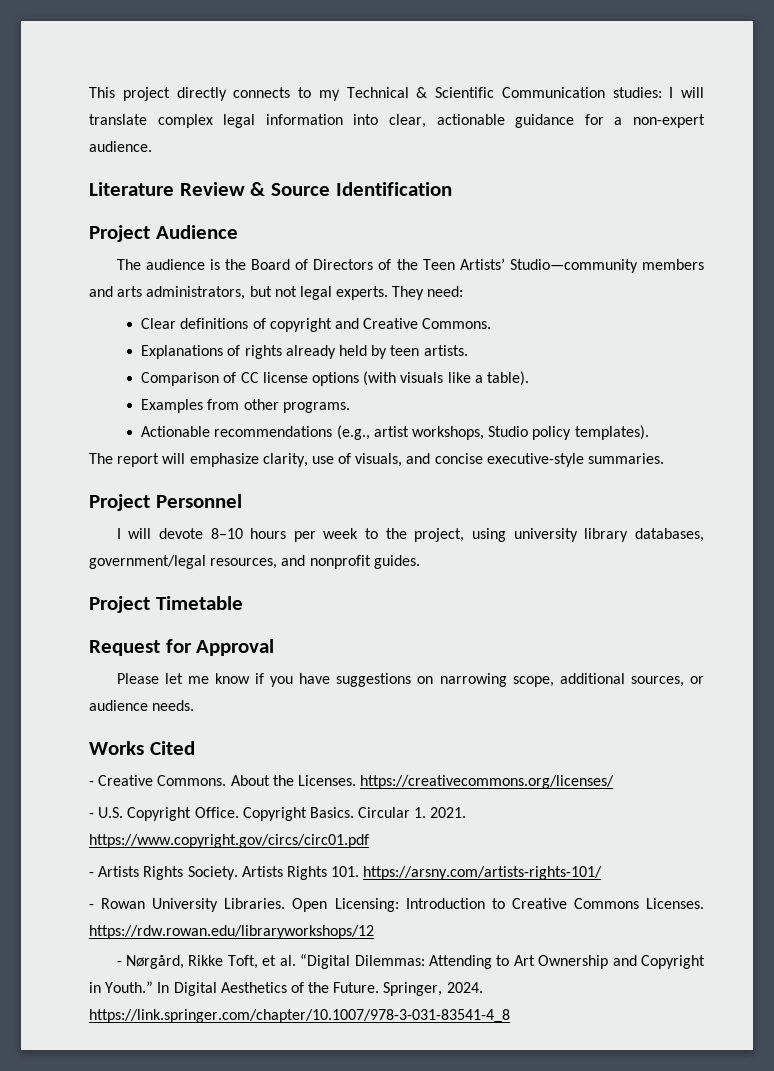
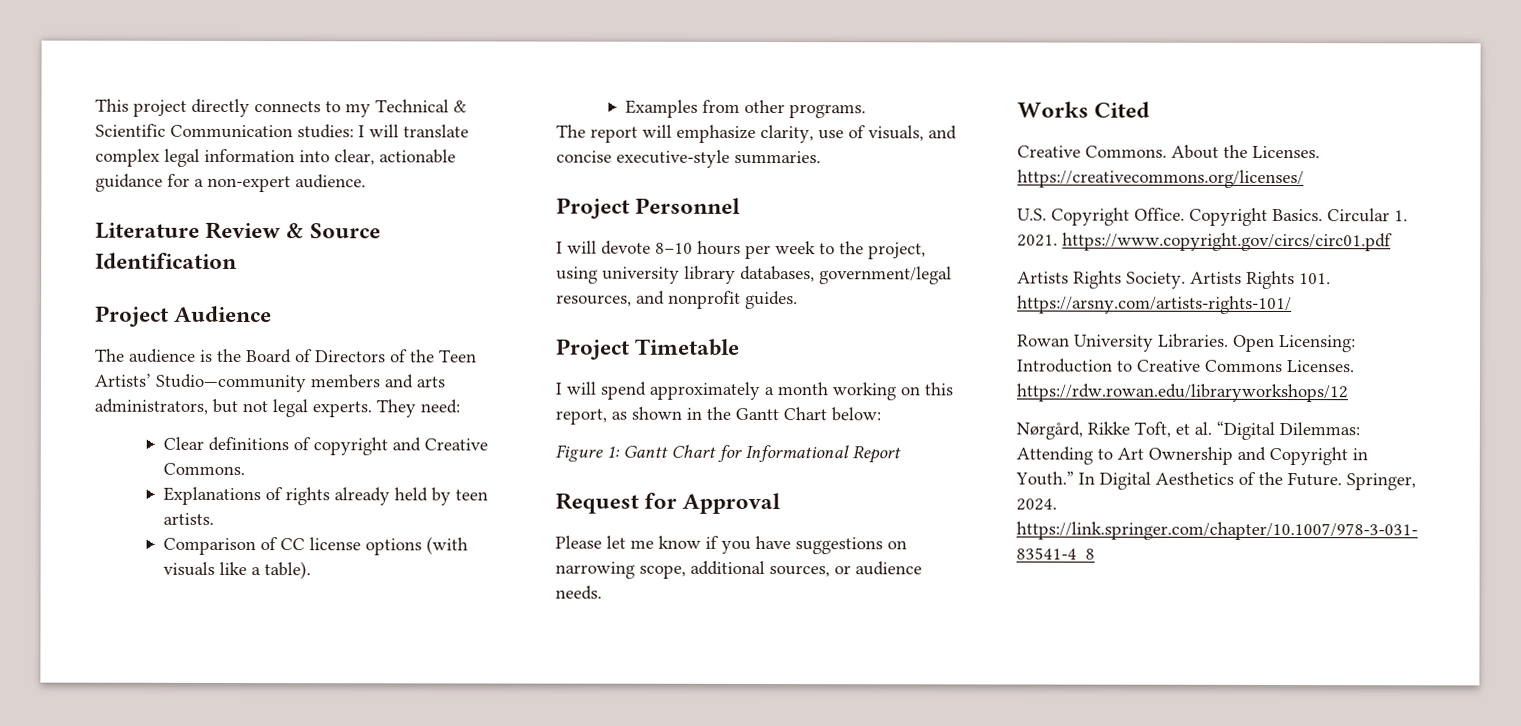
- Actionable recommendations (e.g., artist workshops, Studio policy templates).
+ I will spend approximately a month working on this report, as shown in the Gantt Chart below:
+ Figure 1: Gantt Chart for Informational Report
  Works Cited
- - Creative Commons.
+ Creative Commons.
- - U.S. Copyright Office.
+ U.S. Copyright Office.
- - Artists Rights Society.
+ Artists Rights Society.
- - Rowan University Libraries.
+ Rowan University Libraries.
- - Nørgård, Rikke Toft, et al. “Digital Dilemmas: Attending to Art Ownership and Copyright in Youth.”
+ Nørgård, Rikke Toft, et al. “Digital Dilemmas: Attending to Art Ownership and Copyright in Youth.”

